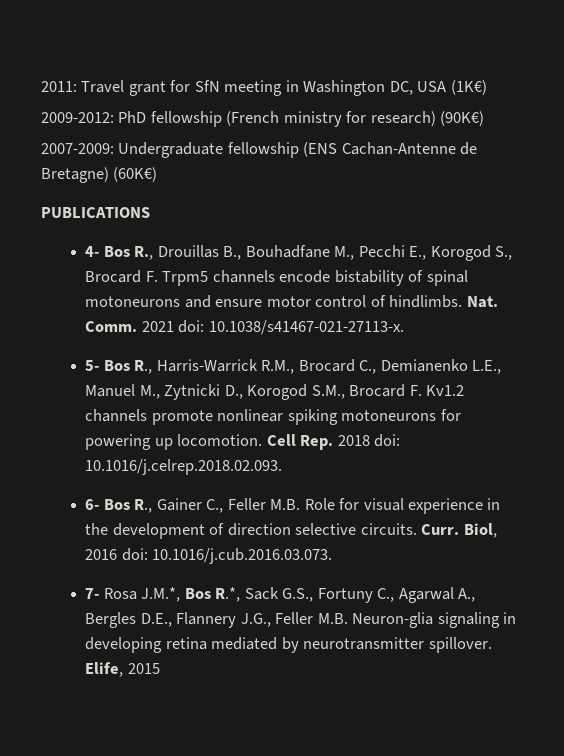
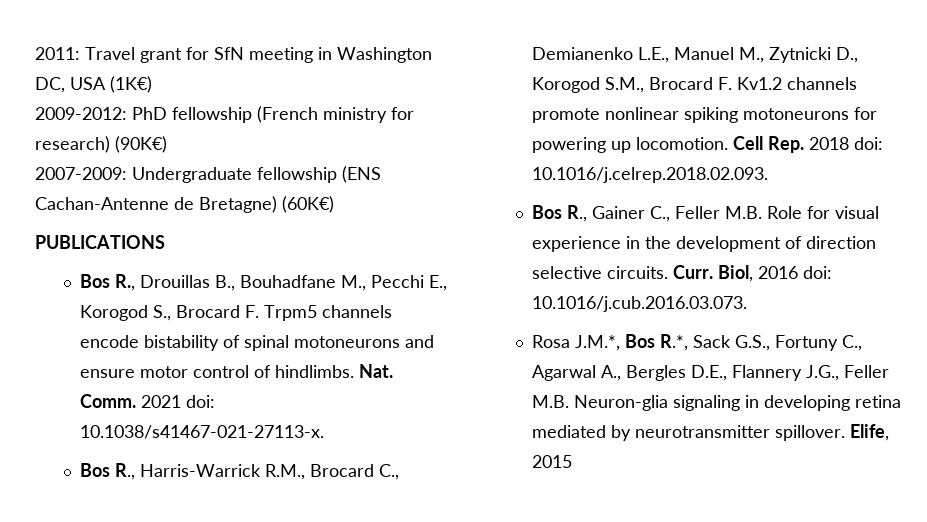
- 4- Bos R., Drouillas B., Bouhadfane M., Pecchi E., Korogod S., Brocard F. Trpm5 channels encode bistability of spinal motoneurons and ensure motor control of hindlimbs.
+ Bos R., Drouillas B., Bouhadfane M., Pecchi E., Korogod S., Brocard F. Trpm5 channels encode bistability of spinal motoneurons and ensure motor control of hindlimbs.
- 5- Bos R., Harris-Warrick R.M., Brocard C., Demianenko L.E., Manuel M., Zytnicki D., Korogod S.M., Brocard F. Kv1.2 channels promote nonlinear spiking motoneurons for powering up locomotion.
+ Bos R., Harris-Warrick R.M., Brocard C., Demianenko L.E., Manuel M., Zytnicki D., Korogod S.M., Brocard F. Kv1.2 channels promote nonlinear spiking motoneurons for powering up locomotion.
- 6- Bos R., Gainer C., Feller M.B. Role for visual experience in the development of direction selective circuits.
+ Bos R., Gainer C., Feller M.B. Role for visual experience in the development of direction selective circuits.
- 7- Rosa J.M.*, Bos R.*, Sack G.S., Fortuny C., Agarwal A., Bergles D.E., Flannery J.G., Feller M.B. Neuron-glia signaling in developing retina mediated by neurotransmitter spillover.
+ Rosa J.M.*, Bos R.*, Sack G.S., Fortuny C., Agarwal A., Bergles D.E., Flannery J.G., Feller M.B. Neuron-glia signaling in developing retina mediated by neurotransmitter spillover.

